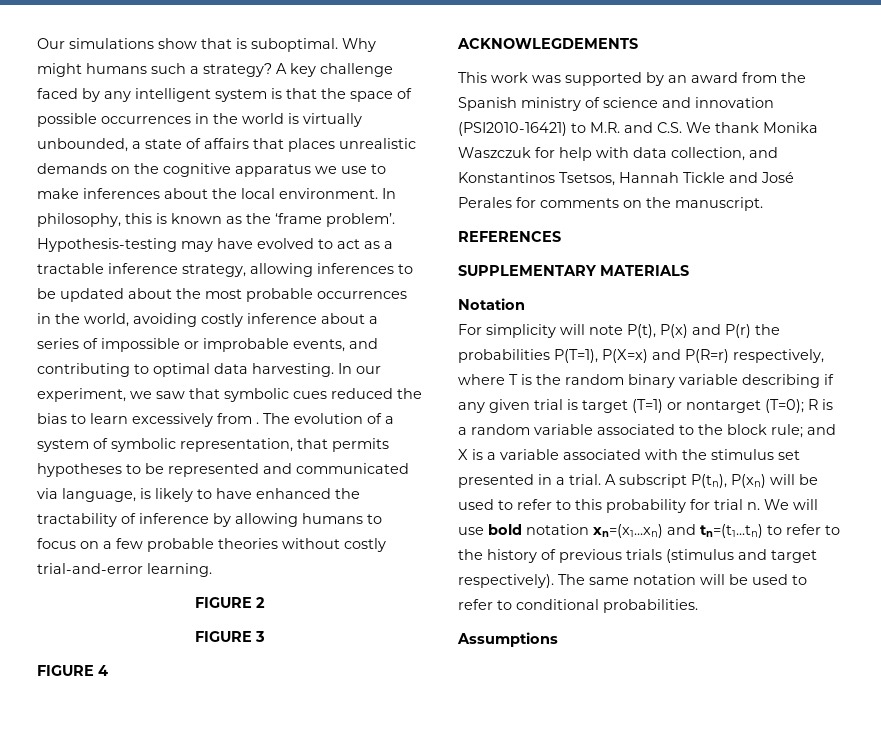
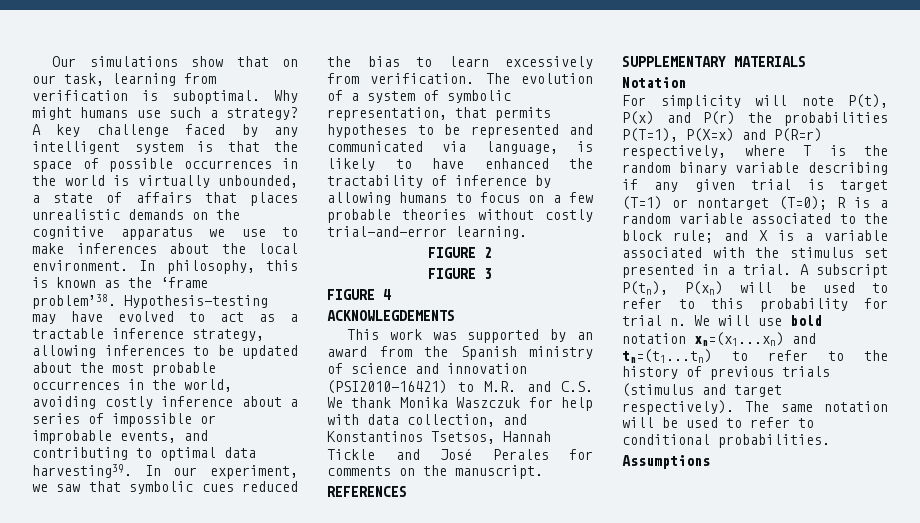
- Our simulations show that is suboptimal.
+ Our simulations show that on our task, learning from verification is suboptimal.
- Why might humans such a strategy?
+ Why might humans use such a strategy?
- In philosophy, this is known as the ‘frame problem’.
+ In philosophy, this is known as the ‘frame problem’38.
- Hypothesis-testing may have evolved to act as a tractable inference strategy, allowing inferences to be updated about the most probable occurrences in the world, avoiding costly inference about a series of impossible or improbable events, and contributing to optimal data harvesting.
+ Hypothesis-testing may have evolved to act as a tractable inference strategy, allowing inferences to be updated about the most probable occurrences in the world, avoiding costly inference about a series of impossible or improbable events, and contributing to optimal data harvesting39.
- In our experiment, we saw that symbolic cues reduced the bias to learn excessively from .
+ In our experiment, we saw that symbolic cues reduced the bias to learn excessively from verification.

